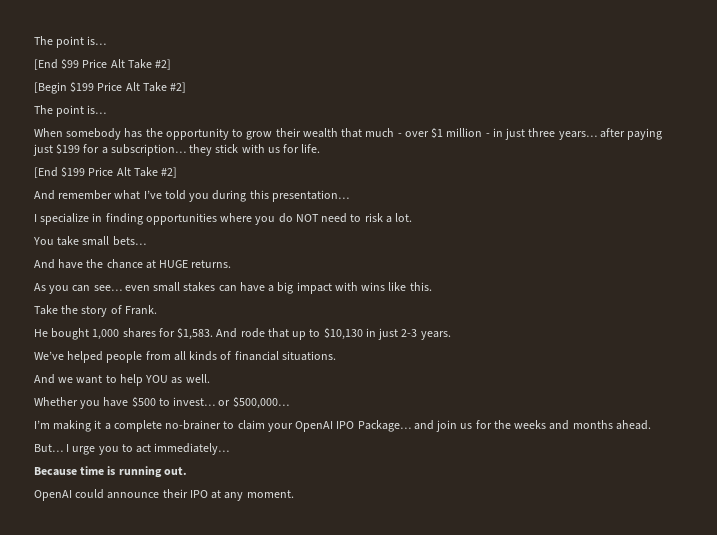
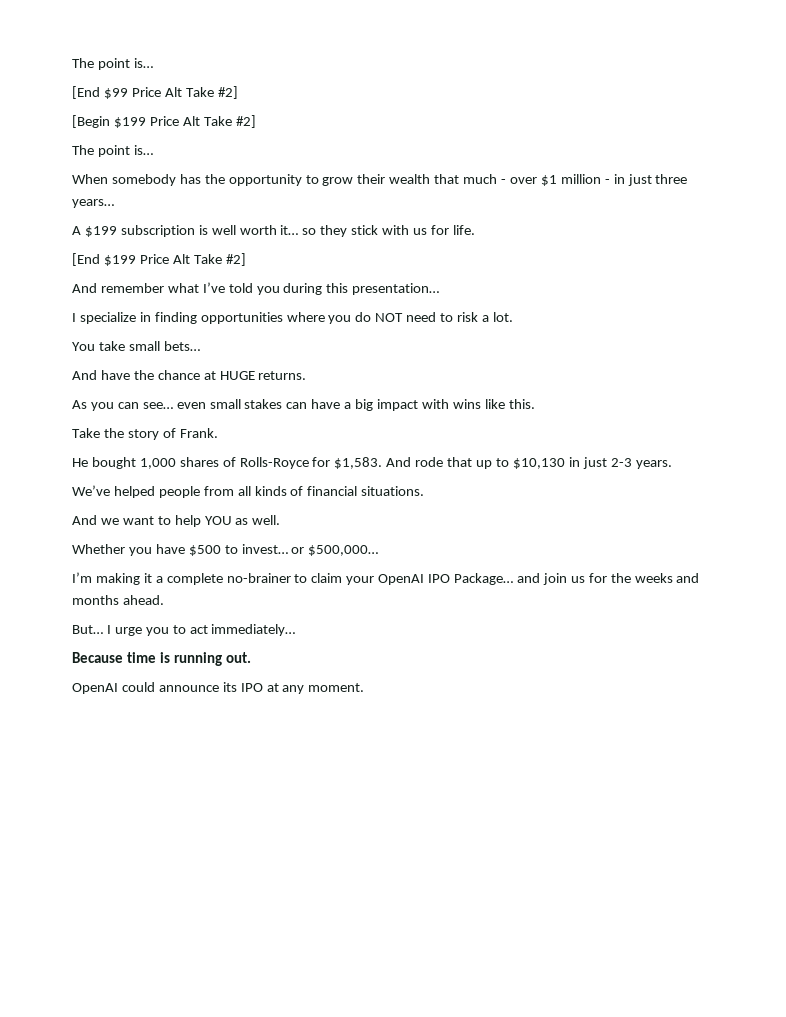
- When somebody has the opportunity to grow their wealth that much - over $1 million - in just three years… after paying just $199 for a subscription… they stick with us for life.
+ When somebody has the opportunity to grow their wealth that much - over $1 million - in just three years…
+ A $199 subscription is well worth it… so they stick with us for life.
- He bought 1,000 shares for $1,583.
+ He bought 1,000 shares of Rolls-Royce for $1,583.
- OpenAI could announce their IPO at any moment.
+ OpenAI could announce its IPO at any moment.

